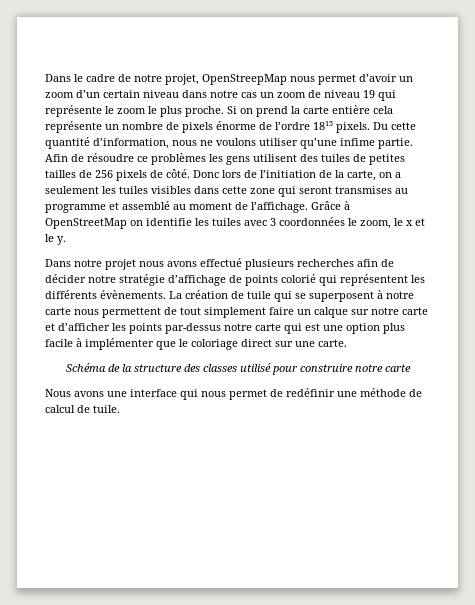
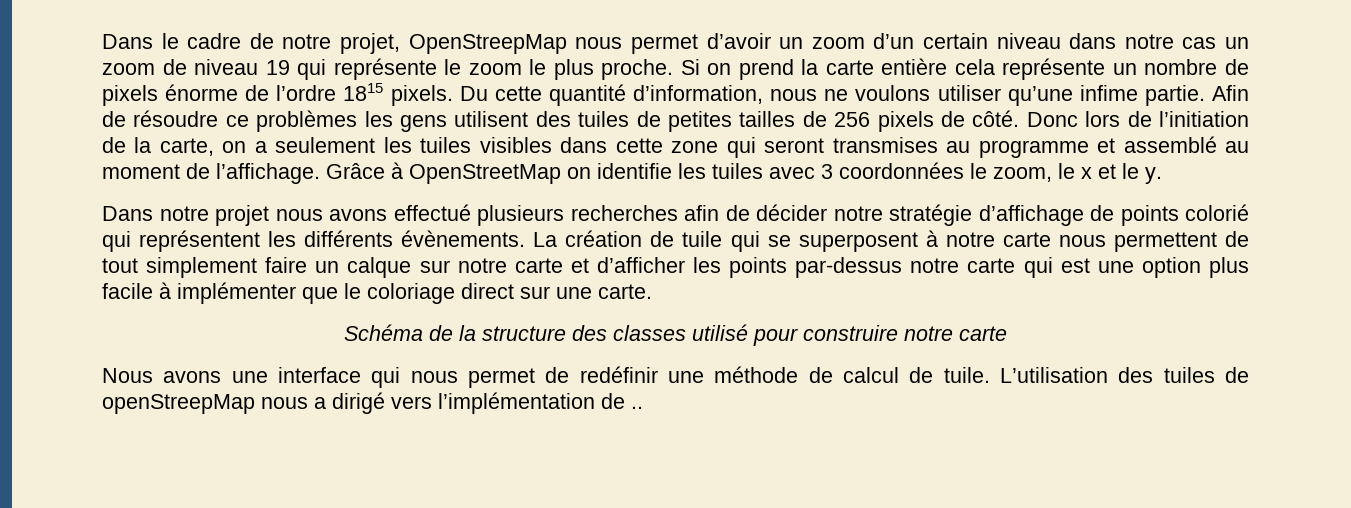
+ L’utilisation des tuiles de openStreepMap nous a dirigé vers l’implémentation de ..

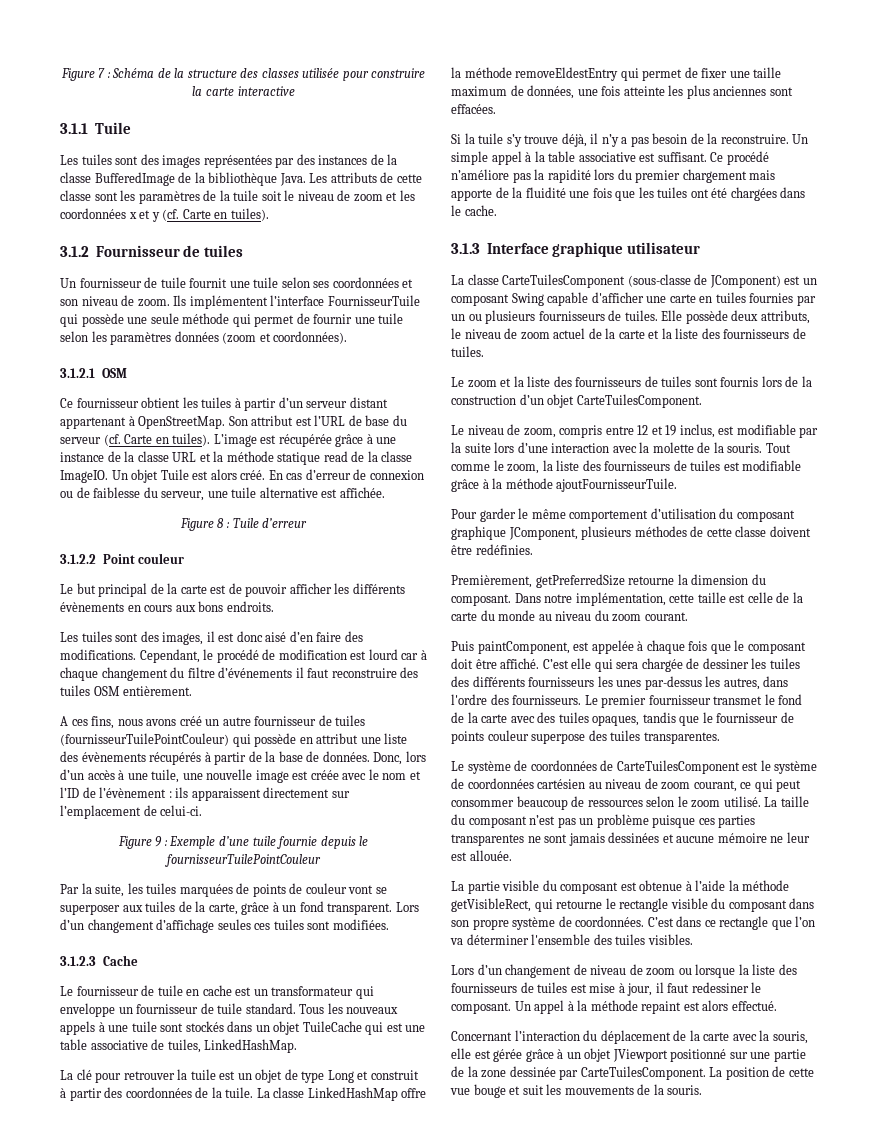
- Dans le cadre de notre projet, OpenStreepMap nous permet d’avoir un zoom d’un certain niveau dans notre cas un zoom de niveau 19 qui représente le zoom le plus proche. Si on prend la carte entière cela représente un nombre de pixels énorme de l’ordre 1815 pixels. Du cette quantité d’information, nous ne voulons utiliser qu’une infime partie. Afin de résoudre ce problèmes les gens utilisent des tuiles de petites tailles de 256 pixels de côté. Donc lors de l’initiation de la carte, on a seulement les tuiles visibles dans cette zone qui seront transmises au programme et assemblé au moment de l’affichage. Grâce à OpenStreetMap on identifie les tuiles avec 3 coordonnées le zoom, le x et le y.
- Dans notre projet nous avons effectué plusieurs recherches afin de décider notre stratégie d’affichage de points colorié qui représentent les différents évènements. La création de tuile qui se superposent à notre carte nous permettent de tout simplement faire un calque sur notre carte et d’afficher les points par-dessus notre carte qui est une option plus facile à implémenter que le coloriage direct sur une carte.
- Schéma de la structure des classes utilisé pour construire notre carte
- Nous avons une interface qui nous permet de redéfinir une méthode de calcul de tuile. L’utilisation des tuiles de openStreepMap nous a dirigé vers l’implémentation de ..
+ Figure 7 : Schéma de la structure des classes utilisée pour construire la carte interactive
+ 3.1.1 Tuile
+ Les tuiles sont des images représentées par des instances de la classe BufferedImage de la bibliothèque Java. Les attributs de cette classe sont les paramètres de la tuile soit le niveau de zoom et les coordonnées x et y (cf. Carte en tuiles).
+ 3.1.2 Fournisseur de tuiles
+ Un fournisseur de tuile fournit une tuile selon ses coordonnées et son niveau de zoom. Ils implémentent l’interface FournisseurTuile qui possède une seule méthode qui permet de fournir une tuile selon les paramètres données (zoom et coordonnées).
+ 3.1.2.1 OSM
+ Ce fournisseur obtient les tuiles à partir d’un serveur distant appartenant à OpenStreetMap. Son attribut est l’URL de base du serveur (cf. Carte en tuiles). L’image est récupérée grâce à une instance de la classe URL et la méthode statique read de la classe ImageIO. Un objet Tuile est alors créé. En cas d’erreur de connexion ou de faiblesse du serveur, une tuile alternative est affichée.
+ Figure 8 : Tuile d’erreur
+ 3.1.2.2 Point couleur
+ Le but principal de la carte est de pouvoir afficher les différents évènements en cours aux bons endroits.
+ Les tuiles sont des images, il est donc aisé d’en faire des modifications. Cependant, le procédé de modification est lourd car à chaque changement du filtre d’événements il faut reconstruire des tuiles OSM entièrement.
+ A ces fins, nous avons créé un autre fournisseur de tuiles (fournisseurTuilePointCouleur) qui possède en attribut une liste des évènements récupérés à partir de la base de données. Donc, lors d’un accès à une tuile, une nouvelle image est créée avec le nom et l’ID de l’évènement : ils apparaissent directement sur l’emplacement de celui-ci.
+ Figure 9 : Exemple d’une tuile fournie depuis le fournisseurTuilePointCouleur
+ Par la suite, les tuiles marquées de points de couleur vont se superposer aux tuiles de la carte, grâce à un fond transparent. Lors d’un changement d’affichage seules ces tuiles sont modifiées.
+ 3.1.2.3 Cache
+ Le fournisseur de tuile en cache est un transformateur qui enveloppe un fournisseur de tuile standard. Tous les nouveaux appels à une tuile sont stockés dans un objet TuileCache qui est une table associative de tuiles, LinkedHashMap.
+ La clé pour retrouver la tuile est un objet de type Long et construit à partir des coordonnées de la tuile. La classe LinkedHashMap offre la méthode removeEldestEntry qui permet de fixer une taille maximum de données, une fois atteinte les plus anciennes sont effacées.
+ Si la tuile s’y trouve déjà, il n’y a pas besoin de la reconstruire. Un simple appel à la table associative est suffisant. Ce procédé n’améliore pas la rapidité lors du premier chargement mais apporte de la fluidité une fois que les tuiles ont été chargées dans le cache.
+ 3.1.3 Interface graphique utilisateur
+ La classe CarteTuilesComponent (sous-classe de JComponent) est un composant Swing capable d'afficher une carte en tuiles fournies par un ou plusieurs fournisseurs de tuiles. Elle possède deux attributs, le niveau de zoom actuel de la carte et la liste des fournisseurs de tuiles.
+ Le zoom et la liste des fournisseurs de tuiles sont fournis lors de la construction d’un objet CarteTuilesComponent.
+ Le niveau de zoom, compris entre 12 et 19 inclus, est modifiable par la suite lors d’une interaction avec la molette de la souris. Tout comme le zoom, la liste des fournisseurs de tuiles est modifiable grâce à la méthode ajoutFournisseurTuile.
+ Pour garder le même comportement d’utilisation du composant graphique JComponent, plusieurs méthodes de cette classe doivent être redéfinies.
+ Premièrement, getPreferredSize retourne la dimension du composant. Dans notre implémentation, cette taille est celle de la carte du monde au niveau du zoom courant.
+ Puis paintComponent, est appelée à chaque fois que le composant doit être affiché. C’est elle qui sera chargée de dessiner les tuiles des différents fournisseurs les unes par-dessus les autres, dans l'ordre des fournisseurs. Le premier fournisseur transmet le fond de la carte avec des tuiles opaques, tandis que le fournisseur de points couleur superpose des tuiles transparentes.
+ Le système de coordonnées de CarteTuilesComponent est le système de coordonnées cartésien au niveau de zoom courant, ce qui peut consommer beaucoup de ressources selon le zoom utilisé. La taille du composant n’est pas un problème puisque ces parties transparentes ne sont jamais dessinées et aucune mémoire ne leur est allouée.
+ La partie visible du composant est obtenue à l’aide la méthode getVisibleRect, qui retourne le rectangle visible du composant dans son propre système de coordonnées. C’est dans ce rectangle que l’on va déterminer l'ensemble des tuiles visibles.
+ Lors d’un changement de niveau de zoom ou lorsque la liste des fournisseurs de tuiles est mise à jour, il faut redessiner le composant. Un appel à la méthode repaint est alors effectué.
+ Concernant l’interaction du déplacement de la carte avec la souris, elle est gérée grâce à un objet JViewport positionné sur une partie de la zone dessinée par CarteTuilesComponent. La position de cette vue bouge et suit les mouvements de la souris.

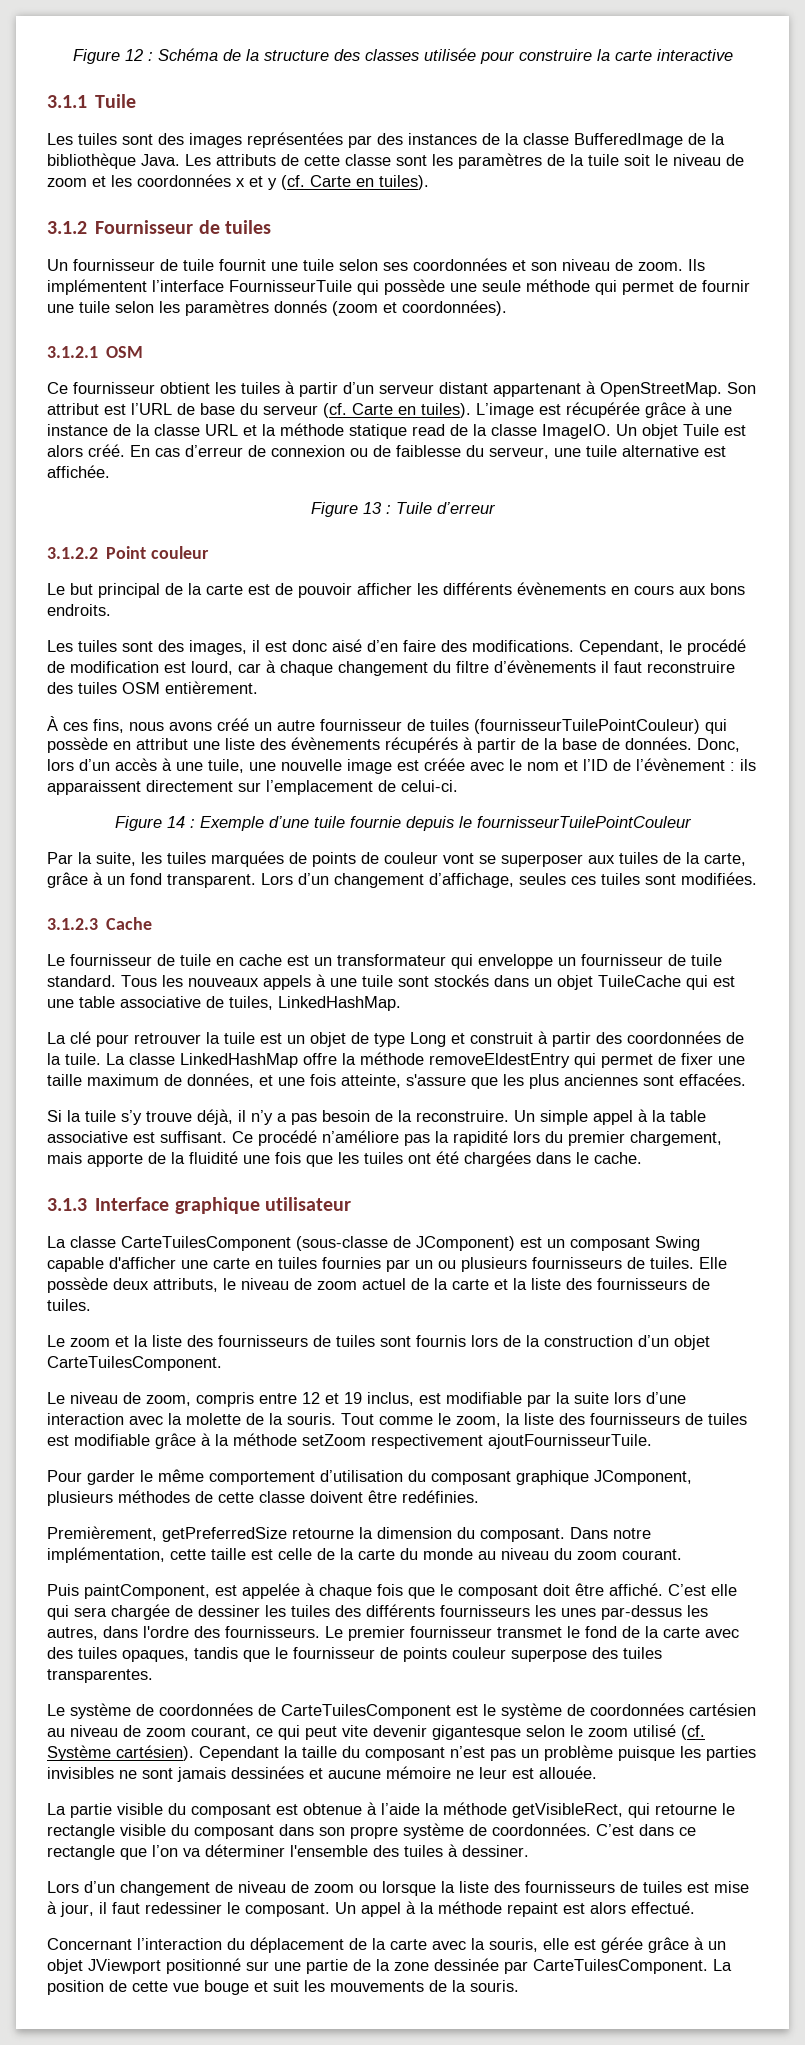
- Figure 7 : Schéma de la structure des classes utilisée pour construire la carte interactive
+ Figure 12 : Schéma de la structure des classes utilisée pour construire la carte interactive
- Ils implémentent l’interface FournisseurTuile qui possède une seule méthode qui permet de fournir une tuile selon les paramètres données (zoom et coordonnées).
+ Ils implémentent l’interface FournisseurTuile qui possède une seule méthode qui permet de fournir une tuile selon les paramètres donnés (zoom et coordonnées).
- Figure 8 : Tuile d’erreur
+ Figure 13 : Tuile d’erreur
- Cependant, le procédé de modification est lourd car à chaque changement du filtre d’événements il faut reconstruire des tuiles OSM entièrement.
+ Cependant, le procédé de modification est lourd, car à chaque changement du filtre d’évènements il faut reconstruire des tuiles OSM entièrement.
- A ces fins, nous avons créé un autre fournisseur de tuiles (fournisseurTuilePointCouleur) qui possède en attribut une liste des évènements récupérés à partir de la base de données.
+ À ces fins, nous avons créé un autre fournisseur de tuiles (fournisseurTuilePointCouleur) qui possède en attribut une liste des évènements récupérés à partir de la base de données.
- Figure 9 : Exemple d’une tuile fournie depuis le fournisseurTuilePointCouleur
+ Figure 14 : Exemple d’une tuile fournie depuis le fournisseurTuilePointCouleur
- Lors d’un changement d’affichage seules ces tuiles sont modifiées.
+ Lors d’un changement d’affichage, seules ces tuiles sont modifiées.
- La classe LinkedHashMap offre la méthode removeEldestEntry qui permet de fixer une taille maximum de données, une fois atteinte les plus anciennes sont effacées.
+ La classe LinkedHashMap offre la méthode removeEldestEntry qui permet de fixer une taille maximum de données, et une fois atteinte, s'assure que les plus anciennes sont effacées.
- Ce procédé n’améliore pas la rapidité lors du premier chargement mais apporte de la fluidité une fois que les tuiles ont été chargées dans le cache.
+ Ce procédé n’améliore pas la rapidité lors du premier chargement, mais apporte de la fluidité une fois que les tuiles ont été chargées dans le cache.
- Tout comme le zoom, la liste des fournisseurs de tuiles est modifiable grâce à la méthode ajoutFournisseurTuile.
+ Tout comme le zoom, la liste des fournisseurs de tuiles est modifiable grâce à la méthode setZoom respectivement ajoutFournisseurTuile.
- Le système de coordonnées de CarteTuilesComponent est le système de coordonnées cartésien au niveau de zoom courant, ce qui peut consommer beaucoup de ressources selon le zoom utilisé. La taille du composant n’est pas un problème puisque ces parties transparentes ne sont jamais dessinées et aucune mémoire ne leur est allouée.
+ Le système de coordonnées de CarteTuilesComponent est le système de coordonnées cartésien au niveau de zoom courant, ce qui peut vite devenir gigantesque selon le zoom utilisé (cf. Système cartésien). Cependant la taille du composant n’est pas un problème puisque les parties invisibles ne sont jamais dessinées et aucune mémoire ne leur est allouée.
- C’est dans ce rectangle que l’on va déterminer l'ensemble des tuiles visibles.
+ C’est dans ce rectangle que l’on va déterminer l'ensemble des tuiles à dessiner.

